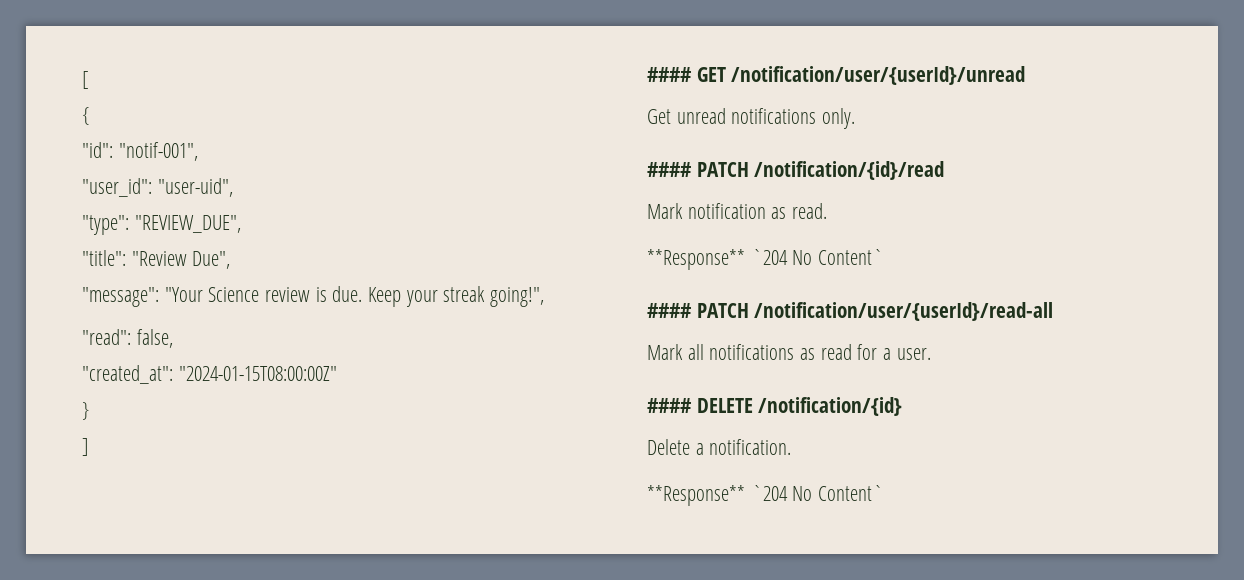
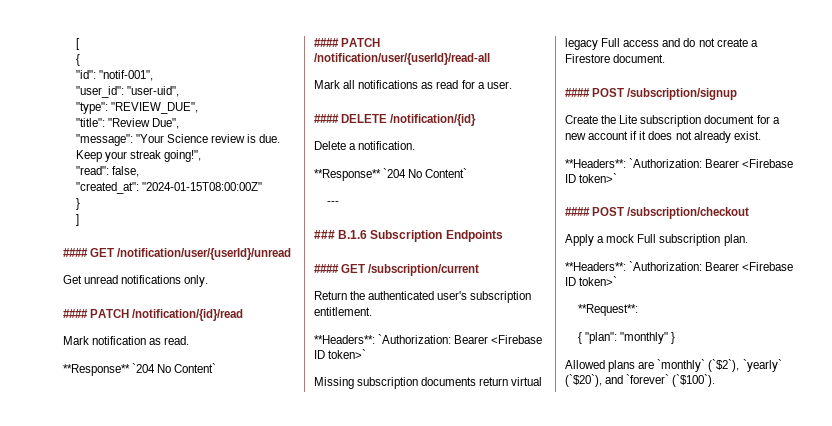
+ ---
+ ### B.1.6 Subscription Endpoints
+ #### GET /subscription/current
+ Return the authenticated user's subscription entitlement.
+ **Headers**: `Authorization: Bearer <Firebase ID token>`
+ Missing subscription documents return virtual legacy Full access and do not create a Firestore document.
+ #### POST /subscription/signup
+ Create the Lite subscription document for a new account if it does not already exist.
+ **Headers**: `Authorization: Bearer <Firebase ID token>`
+ #### POST /subscription/checkout
+ Apply a mock Full subscription plan.
+ **Headers**: `Authorization: Bearer <Firebase ID token>`
+ **Request**:
+ { "plan": "monthly" }
+ Allowed plans are `monthly` (`$2`), `yearly` (`$20`), and `forever` (`$100`).

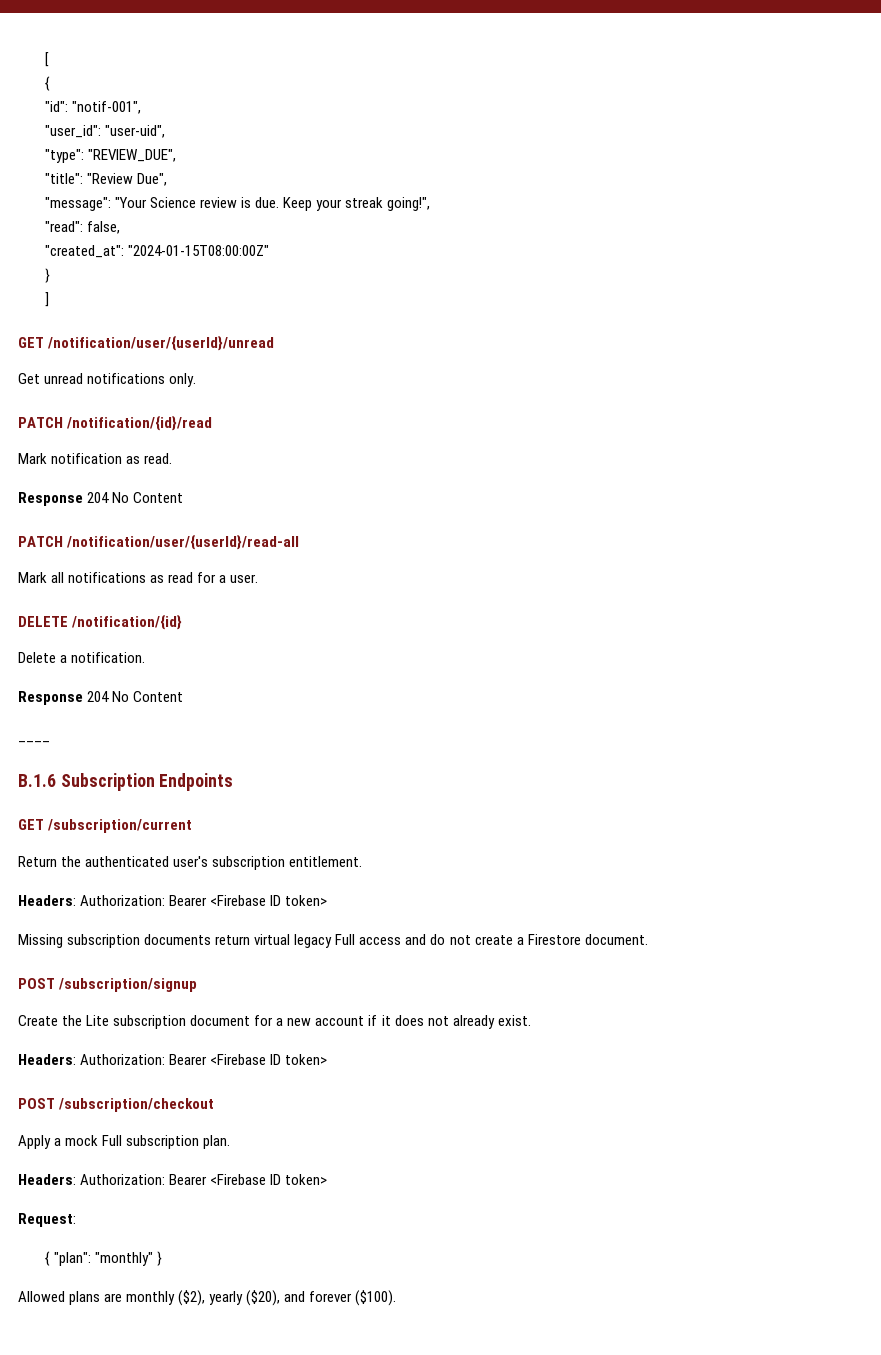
- #### GET /notification/user/{userId}/unread
+ GET /notification/user/{userId}/unread
- #### PATCH /notification/{id}/read
+ PATCH /notification/{id}/read
  Mark notification as read.
- **Response** `204 No Content`
- #### PATCH /notification/user/{userId}/read-all
+ Response 204 No Content
+ PATCH /notification/user/{userId}/read-all
- #### DELETE /notification/{id}
+ DELETE /notification/{id}
  Delete a notification.
- **Response** `204 No Content`
- ---
- ### B.1.6 Subscription Endpoints
+ Response 204 No Content
+ ____
+ B.1.6 Subscription Endpoints
- #### GET /subscription/current
+ GET /subscription/current
  Return the authenticated user's subscription entitlement.
- **Headers**: `Authorization: Bearer <Firebase ID token>`
+ Headers: Authorization: Bearer <Firebase ID token>
- #### POST /subscription/signup
+ POST /subscription/signup
  Create the Lite subscription document for a new account if it does not already exist.
- **Headers**: `Authorization: Bearer <Firebase ID token>`
- #### POST /subscription/checkout
+ Headers: Authorization: Bearer <Firebase ID token>
+ POST /subscription/checkout
  Apply a mock Full subscription plan.
- **Headers**: `Authorization: Bearer <Firebase ID token>`
- **Request**:
+ Headers: Authorization: Bearer <Firebase ID token>
+ Request:
- Allowed plans are `monthly` (`$2`), `yearly` (`$20`), and `forever` (`$100`).
+ Allowed plans are monthly ($2), yearly ($20), and forever ($100).

